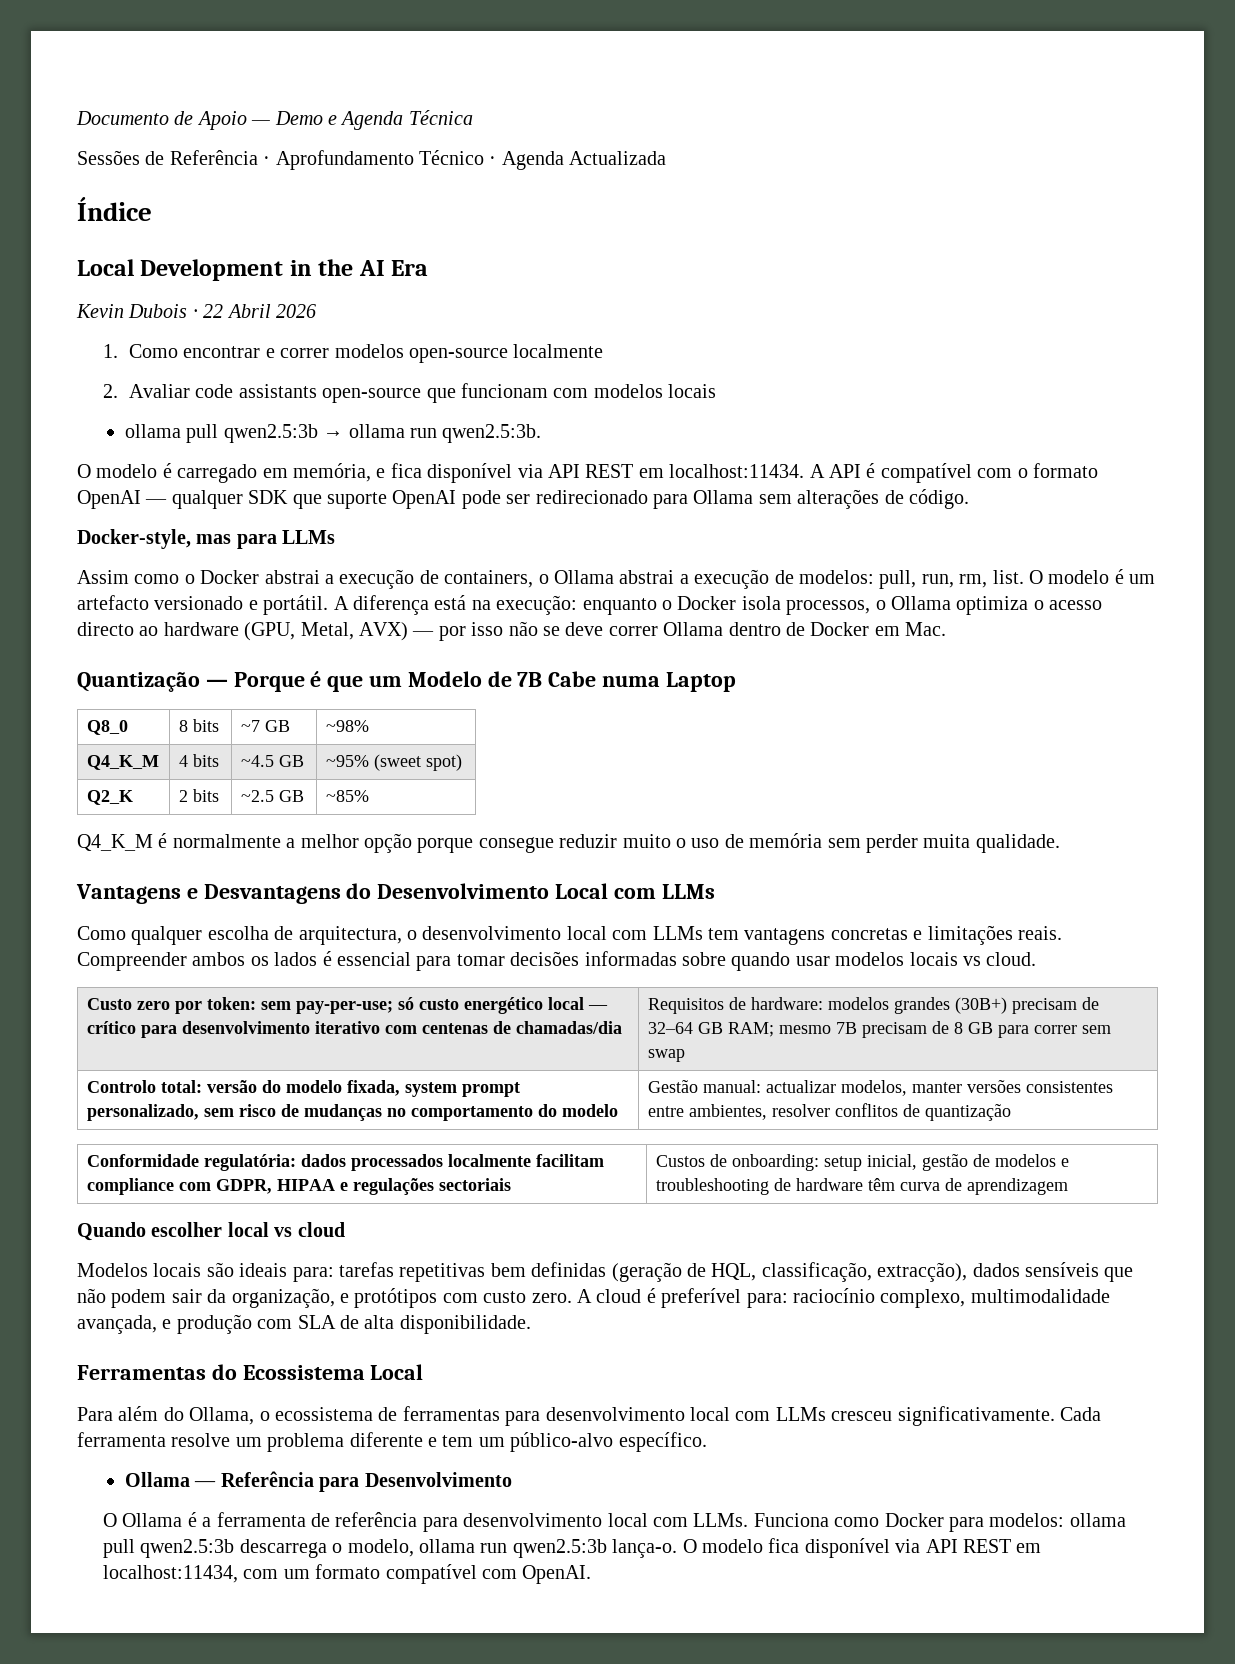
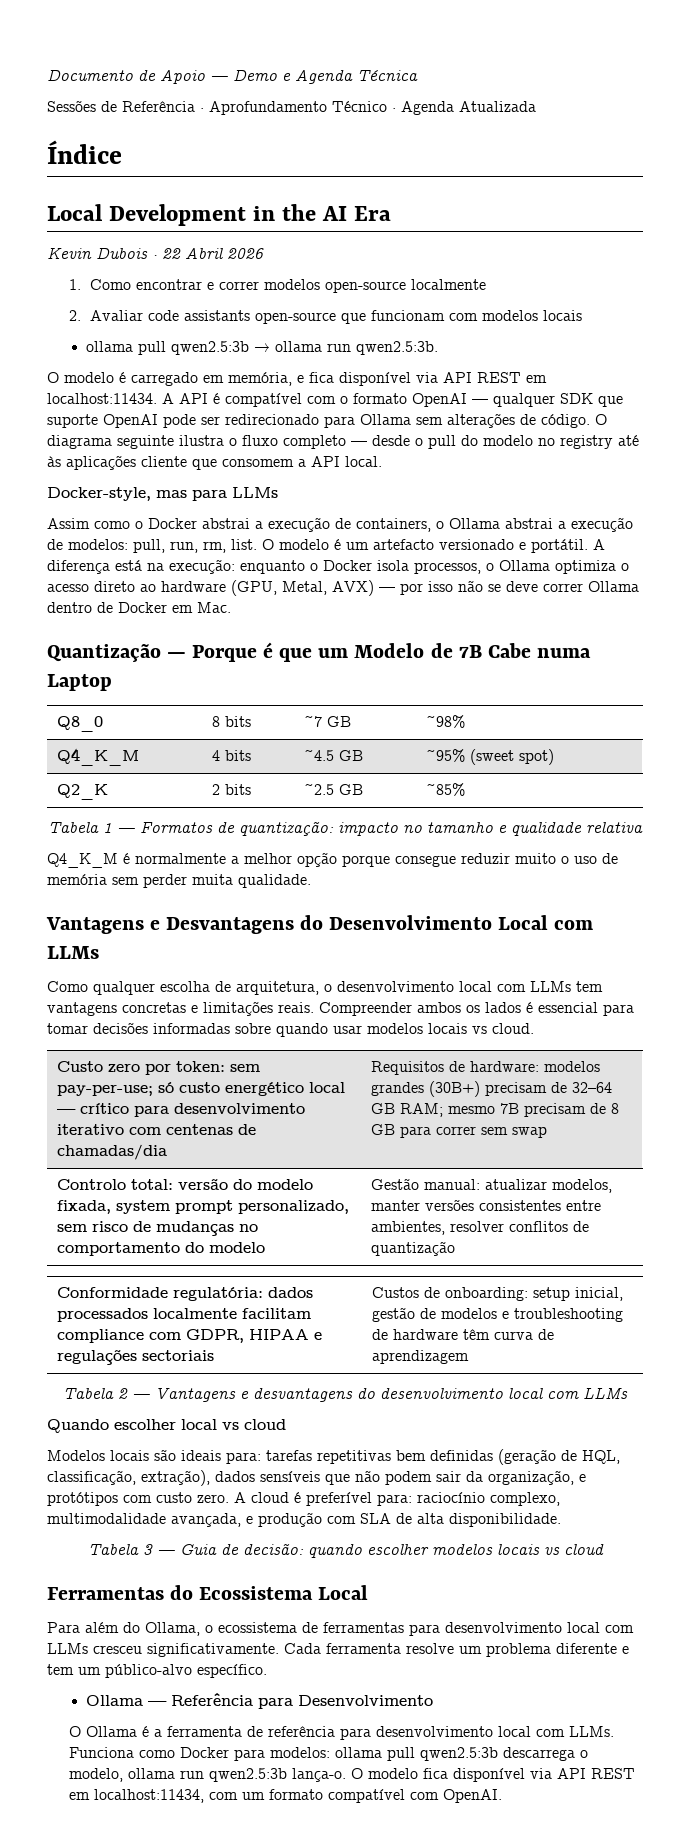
- Sessões de Referência · Aprofundamento Técnico · Agenda Actualizada
+ Sessões de Referência · Aprofundamento Técnico · Agenda Atualizada
+ O diagrama seguinte ilustra o fluxo completo — desde o pull do modelo no registry até às aplicações cliente que consomem a API local.
- A diferença está na execução: enquanto o Docker isola processos, o Ollama optimiza o acesso directo ao hardware (GPU, Metal, AVX) — por isso não se deve correr Ollama dentro de Docker em Mac.
+ A diferença está na execução: enquanto o Docker isola processos, o Ollama optimiza o acesso direto ao hardware (GPU, Metal, AVX) — por isso não se deve correr Ollama dentro de Docker em Mac.
+ Tabela 1 — Formatos de quantização: impacto no tamanho e qualidade relativa
- Como qualquer escolha de arquitectura, o desenvolvimento local com LLMs tem vantagens concretas e limitações reais.
+ Como qualquer escolha de arquitetura, o desenvolvimento local com LLMs tem vantagens concretas e limitações reais.
- Controlo total: versão do modelo fixada, system prompt personalizado, sem risco de mudanças no comportamento do modelo | Gestão manual: actualizar modelos, manter versões consistentes entre ambientes, resolver conflitos de quantização
+ Controlo total: versão do modelo fixada, system prompt personalizado, sem risco de mudanças no comportamento do modelo | Gestão manual: atualizar modelos, manter versões consistentes entre ambientes, resolver conflitos de quantização
+ Tabela 2 — Vantagens e desvantagens do desenvolvimento local com LLMs
- Modelos locais são ideais para: tarefas repetitivas bem definidas (geração de HQL, classificação, extracção), dados sensíveis que não podem sair da organização, e protótipos com custo zero.
+ Modelos locais são ideais para: tarefas repetitivas bem definidas (geração de HQL, classificação, extração), dados sensíveis que não podem sair da organização, e protótipos com custo zero.
+ Tabela 3 — Guia de decisão: quando escolher modelos locais vs cloud

